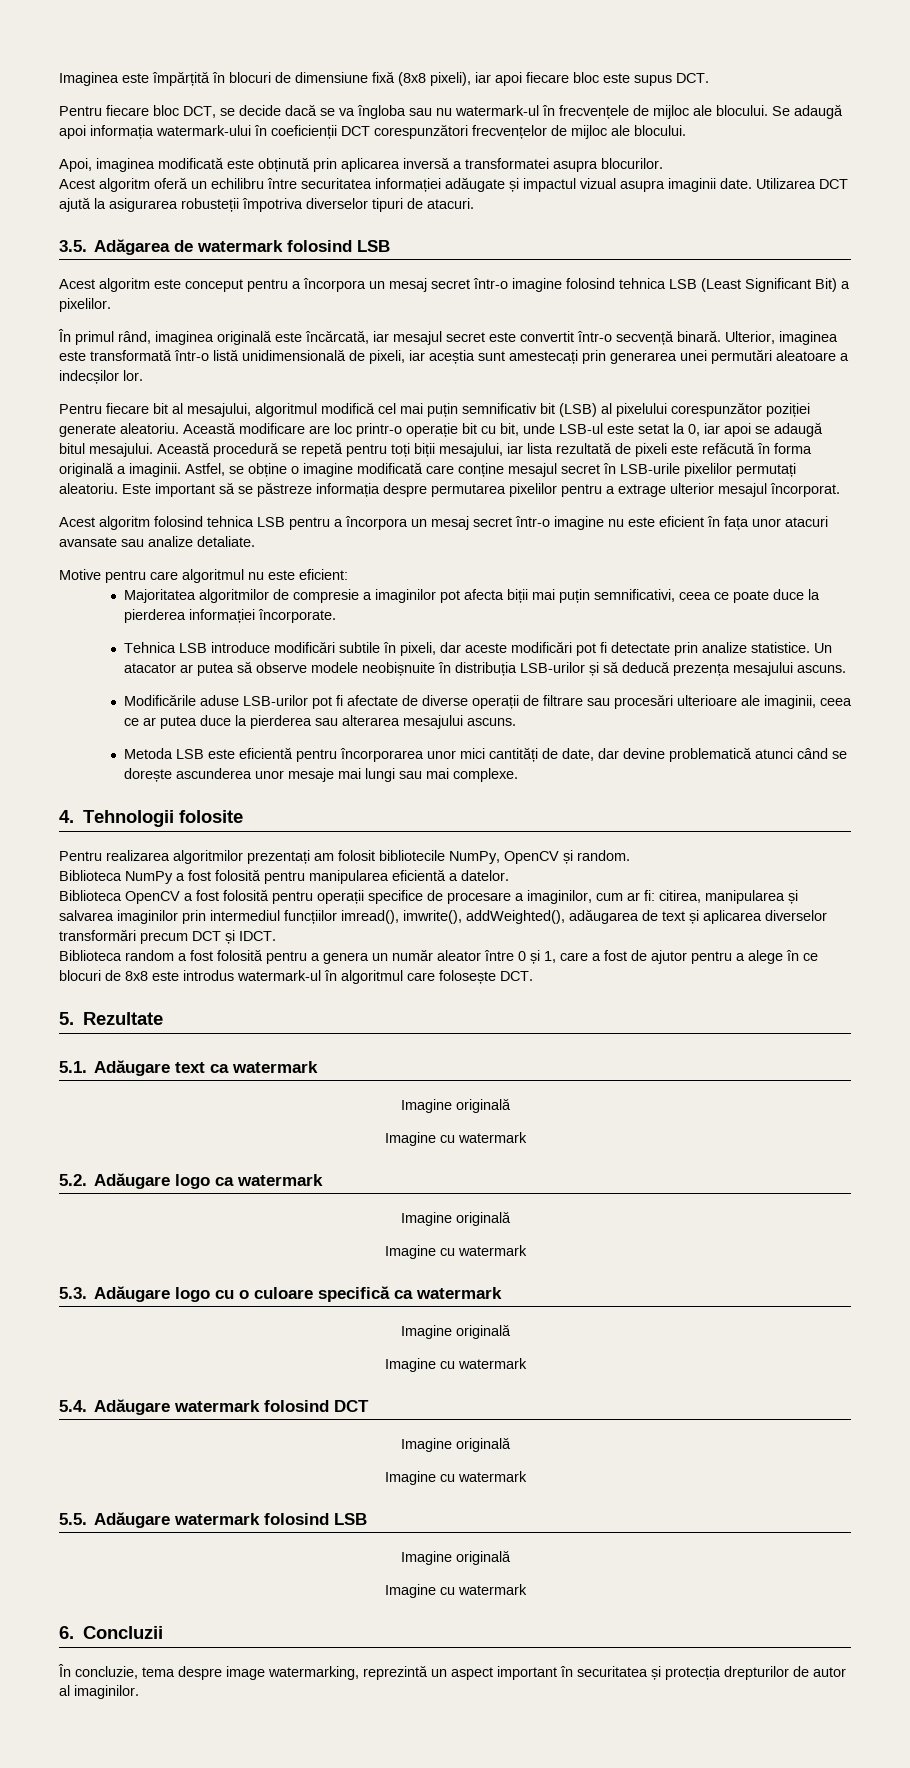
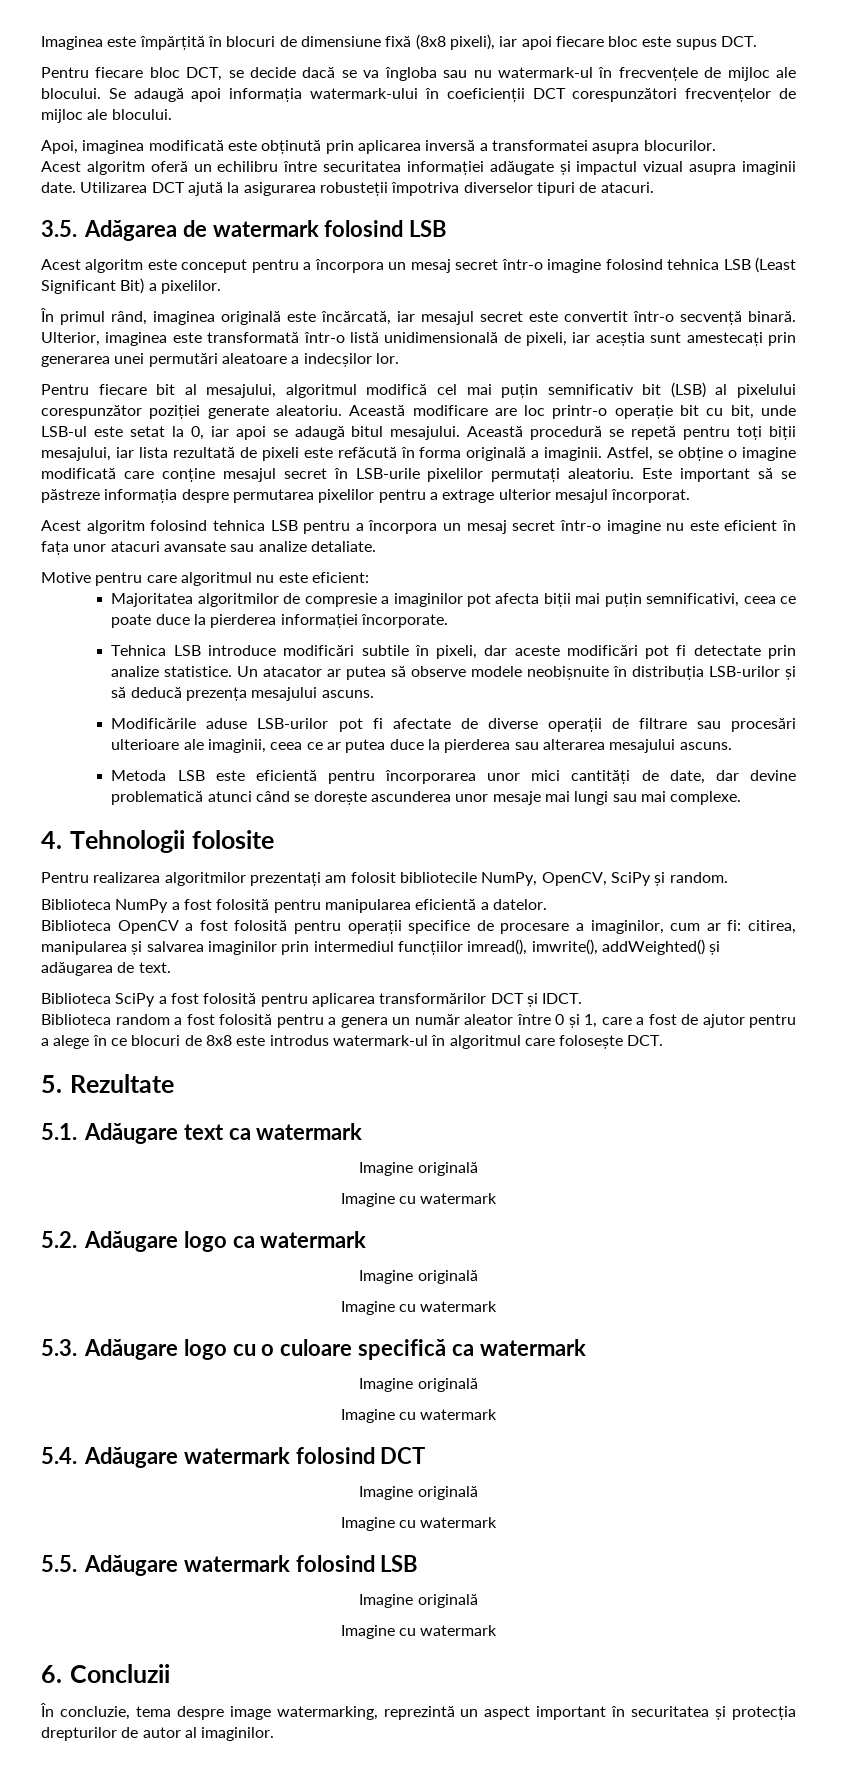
- Pentru realizarea algoritmilor prezentați am folosit bibliotecile NumPy, OpenCV și random.
+ Pentru realizarea algoritmilor prezentați am folosit bibliotecile NumPy, OpenCV, SciPy și random.
- Biblioteca OpenCV a fost folosită pentru operații specifice de procesare a imaginilor, cum ar fi: citirea, manipularea și salvarea imaginilor prin intermediul funcțiilor imread(), imwrite(), addWeighted(), adăugarea de text și aplicarea diverselor transformări precum DCT și IDCT.
+ Biblioteca OpenCV a fost folosită pentru operații specifice de procesare a imaginilor, cum ar fi: citirea, manipularea și salvarea imaginilor prin intermediul funcțiilor imread(), imwrite(), addWeighted() și adăugarea de text.
+ Biblioteca SciPy a fost folosită pentru aplicarea transformărilor DCT și IDCT.

